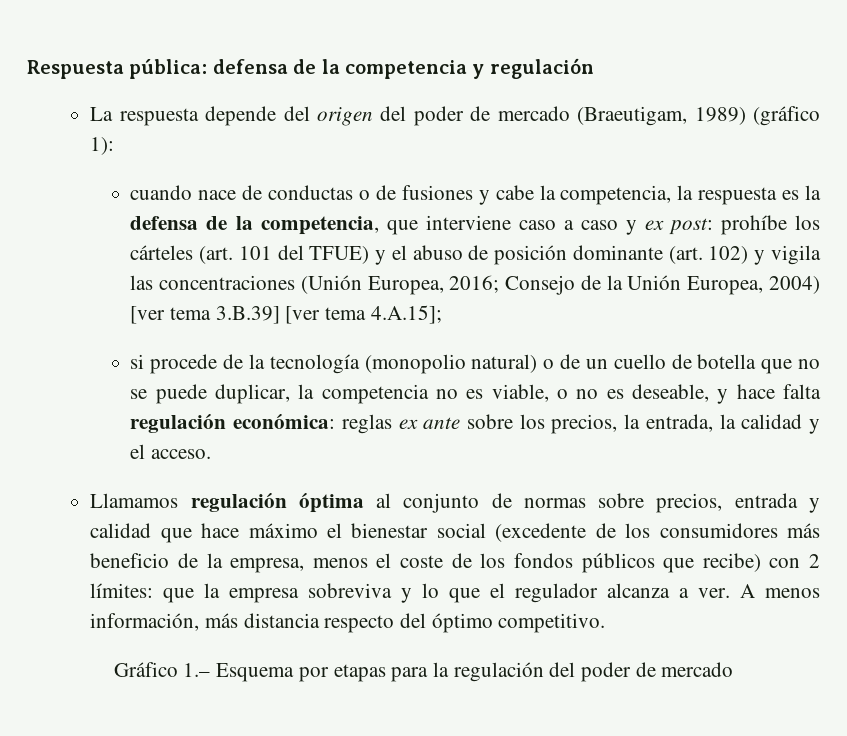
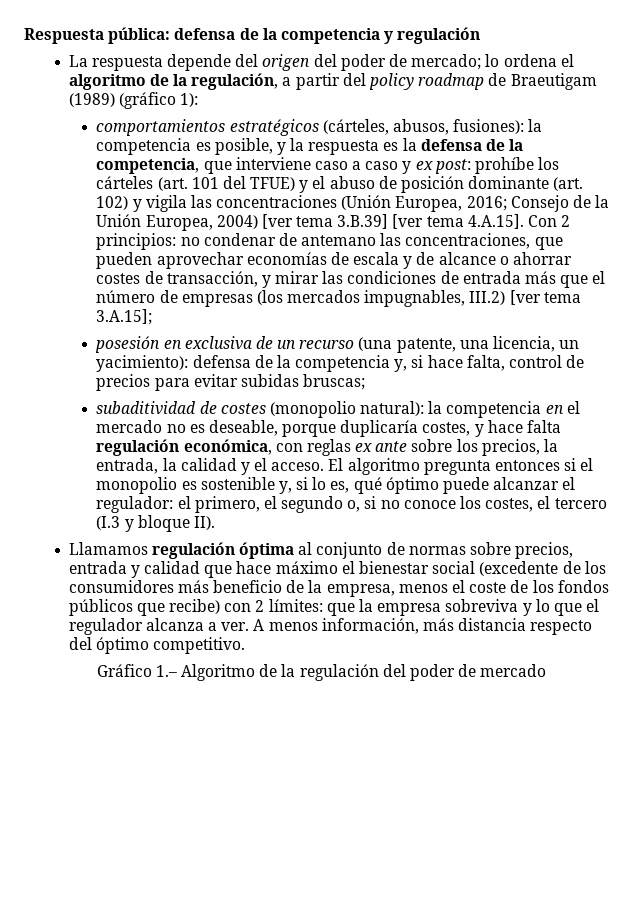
- La respuesta depende del origen del poder de mercado (Braeutigam, 1989) (gráfico 1):
- cuando nace de conductas o de fusiones y cabe la competencia, la respuesta es la defensa de la competencia, que interviene caso a caso y ex post:
+ La respuesta depende del origen del poder de mercado; lo ordena el algoritmo de la regulación, a partir del policy roadmap de Braeutigam (1989) (gráfico 1):
+ comportamientos estratégicos (cárteles, abusos, fusiones): la competencia es posible, y la respuesta es la defensa de la competencia, que interviene caso a caso y ex post:
- Consejo de la Unión Europea, 2004) [ver tema 3.B.39] [ver tema 4.A.15];
- si procede de la tecnología (monopolio natural) o de un cuello de botella que no se puede duplicar, la competencia no es viable, o no es deseable, y hace falta regulación económica: reglas ex ante sobre los precios, la entrada, la calidad y el acceso.
+ Consejo de la Unión Europea, 2004) [ver tema 3.B.39] [ver tema 4.A.15]. Con 2 principios: no condenar de antemano las concentraciones, que pueden aprovechar economías de escala y de alcance o ahorrar costes de transacción, y mirar las condiciones de entrada más que el número de empresas (los mercados impugnables, III.2) [ver tema 3.A.15];
+ posesión en exclusiva de un recurso (una patente, una licencia, un yacimiento): defensa de la competencia y, si hace falta, control de precios para evitar subidas bruscas;
+ subaditividad de costes (monopolio natural): la competencia en el mercado no es deseable, porque duplicaría costes, y hace falta regulación económica, con reglas ex ante sobre los precios, la entrada, la calidad y el acceso. El algoritmo pregunta entonces si el monopolio es sostenible y, si lo es, qué óptimo puede alcanzar el regulador: el primero, el segundo o, si no conoce los costes, el tercero (I.3 y bloque II).
- Gráfico 1.– Esquema por etapas para la regulación del poder de mercado
+ Gráfico 1.– Algoritmo de la regulación del poder de mercado

